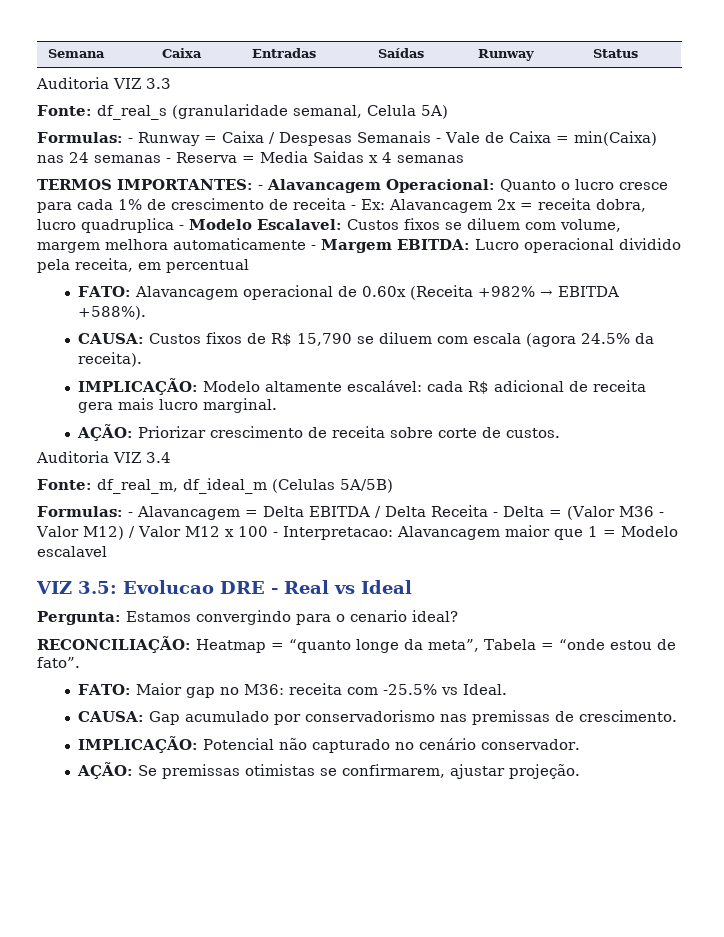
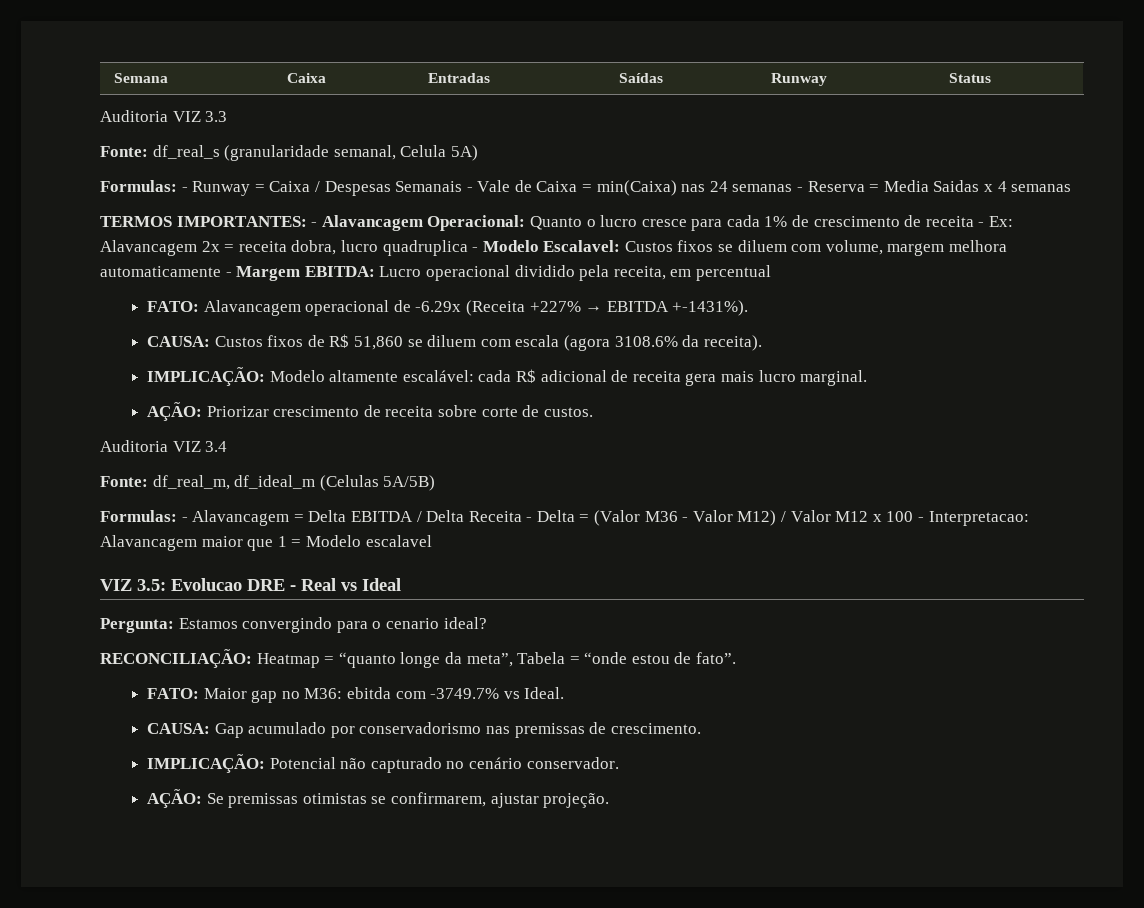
- FATO: Alavancagem operacional de 0.60x (Receita +982% → EBITDA +588%).
+ FATO: Alavancagem operacional de -6.29x (Receita +227% → EBITDA +-1431%).
- CAUSA: Custos fixos de R$ 15,790 se diluem com escala (agora 24.5% da receita).
+ CAUSA: Custos fixos de R$ 51,860 se diluem com escala (agora 3108.6% da receita).
- FATO: Maior gap no M36: receita com -25.5% vs Ideal.
+ FATO: Maior gap no M36: ebitda com -3749.7% vs Ideal.

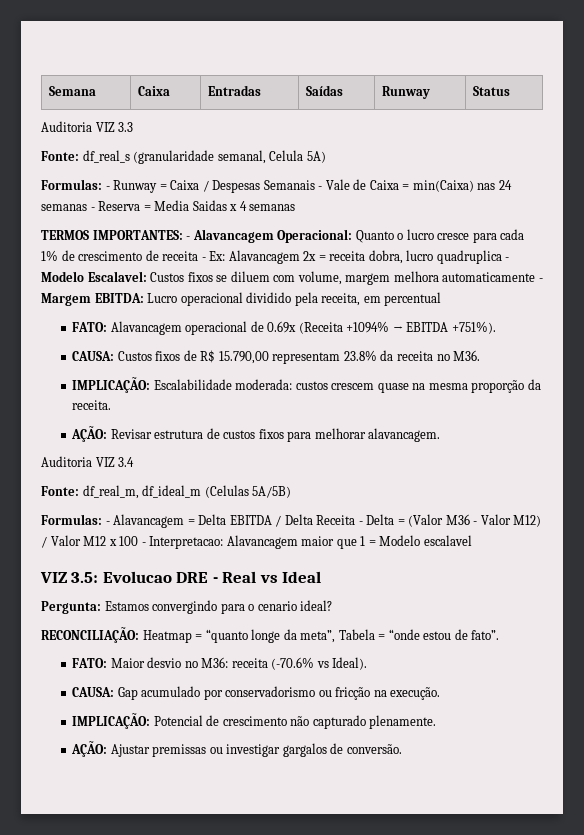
- FATO: Alavancagem operacional de -6.29x (Receita +227% → EBITDA +-1431%).
+ FATO: Alavancagem operacional de 0.69x (Receita +1094% → EBITDA +751%).
- CAUSA: Custos fixos de R$ 51,860 se diluem com escala (agora 3108.6% da receita).
- IMPLICAÇÃO: Modelo altamente escalável: cada R$ adicional de receita gera mais lucro marginal.
- AÇÃO: Priorizar crescimento de receita sobre corte de custos.
+ CAUSA: Custos fixos de R$ 15.790,00 representam 23.8% da receita no M36.
+ IMPLICAÇÃO: Escalabilidade moderada: custos crescem quase na mesma proporção da receita.
+ AÇÃO: Revisar estrutura de custos fixos para melhorar alavancagem.
- FATO: Maior gap no M36: ebitda com -3749.7% vs Ideal.
+ FATO: Maior desvio no M36: receita (-70.6% vs Ideal).
- CAUSA: Gap acumulado por conservadorismo nas premissas de crescimento.
- IMPLICAÇÃO: Potencial não capturado no cenário conservador.
- AÇÃO: Se premissas otimistas se confirmarem, ajustar projeção.
+ CAUSA: Gap acumulado por conservadorismo ou fricção na execução.
+ IMPLICAÇÃO: Potencial de crescimento não capturado plenamente.
+ AÇÃO: Ajustar premissas ou investigar gargalos de conversão.

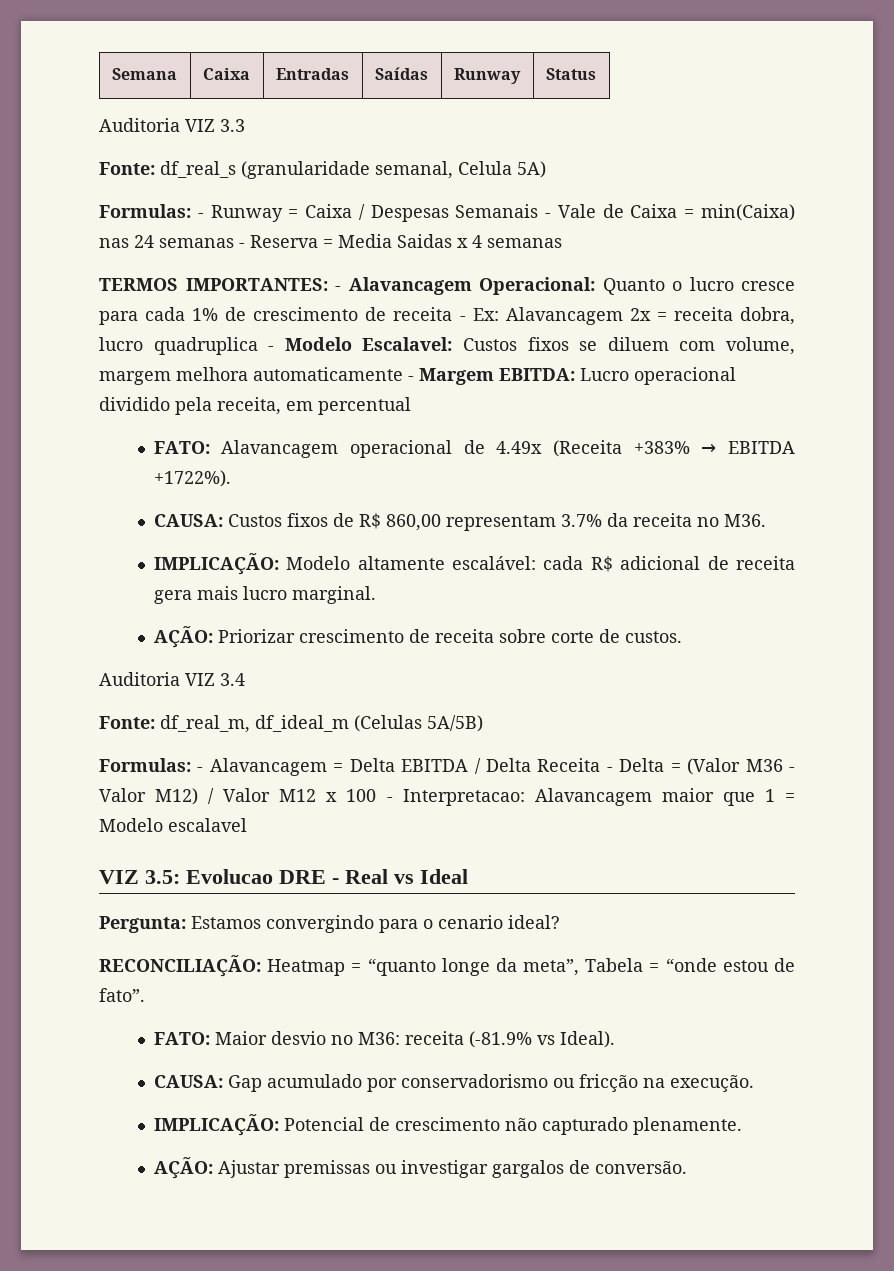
- FATO: Alavancagem operacional de 0.69x (Receita +1094% → EBITDA +751%).
+ FATO: Alavancagem operacional de 4.49x (Receita +383% → EBITDA +1722%).
- CAUSA: Custos fixos de R$ 15.790,00 representam 23.8% da receita no M36.
+ CAUSA: Custos fixos de R$ 860,00 representam 3.7% da receita no M36.
- IMPLICAÇÃO: Escalabilidade moderada: custos crescem quase na mesma proporção da receita.
- AÇÃO: Revisar estrutura de custos fixos para melhorar alavancagem.
+ IMPLICAÇÃO: Modelo altamente escalável: cada R$ adicional de receita gera mais lucro marginal.
+ AÇÃO: Priorizar crescimento de receita sobre corte de custos.
- FATO: Maior desvio no M36: receita (-70.6% vs Ideal).
+ FATO: Maior desvio no M36: receita (-81.9% vs Ideal).

